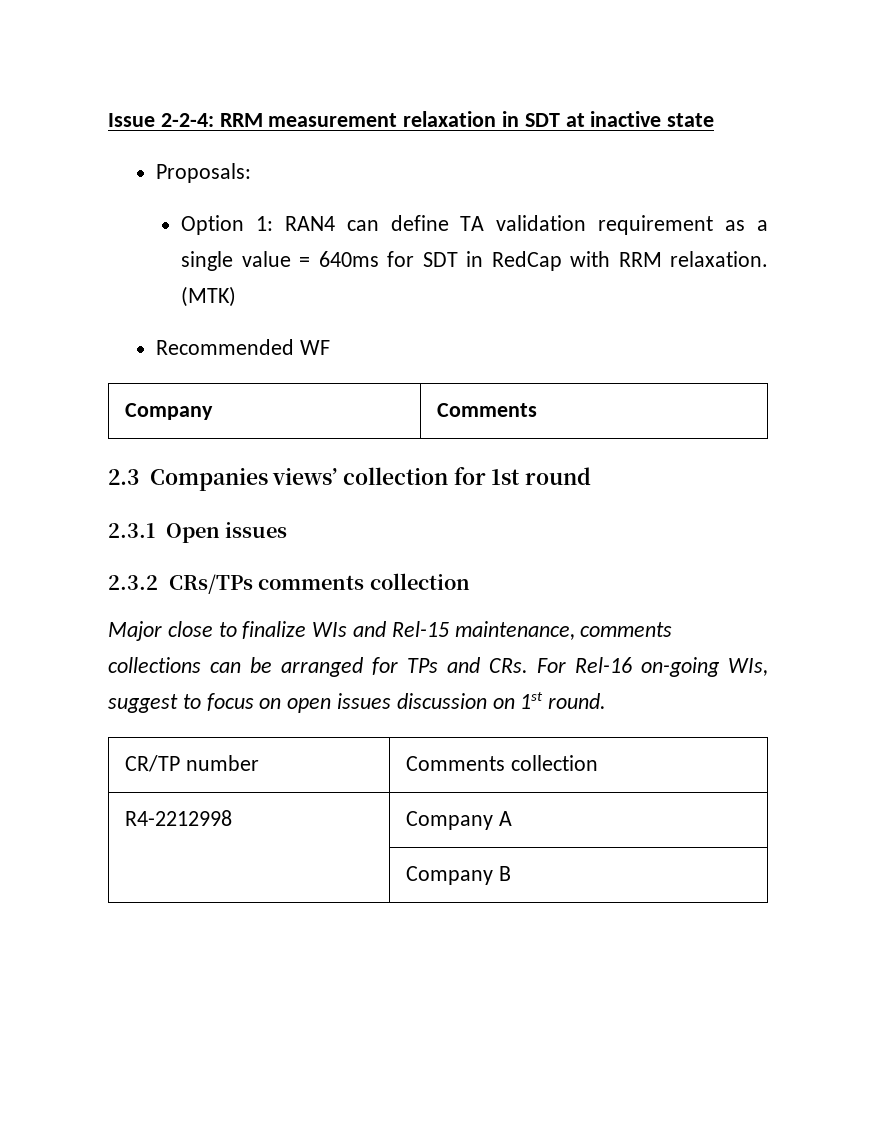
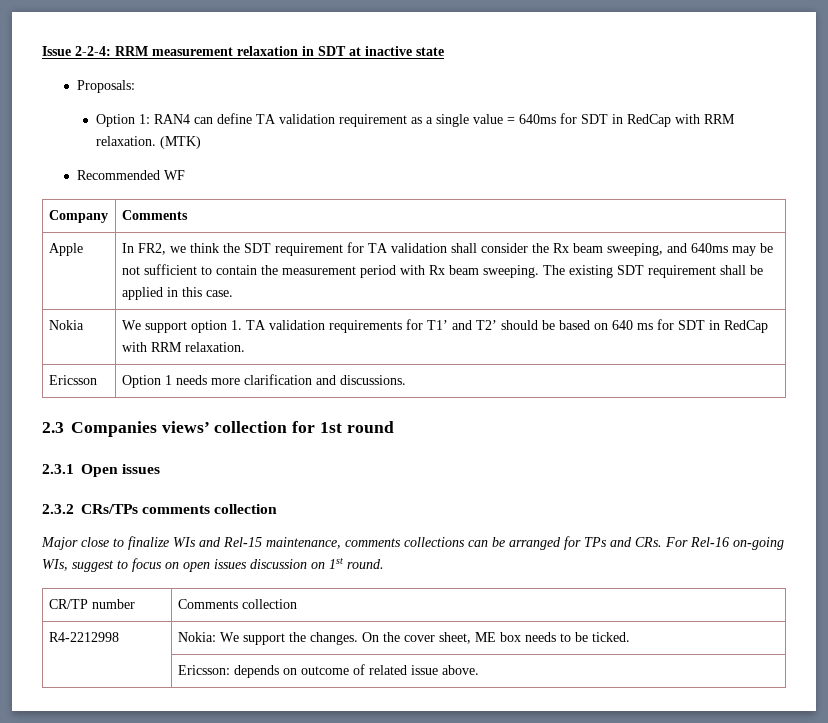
+ Apple | In FR2, we think the SDT requirement for TA validation shall consider the Rx beam sweeping, and 640ms may be not sufficient to contain the measurement period with Rx beam sweeping. The existing SDT requirement shall be applied in this case.
+ Nokia | We support option 1. TA validation requirements for T1’ and T2’ should be based on 640 ms for SDT in RedCap with RRM relaxation.
+ Ericsson | Option 1 needs more clarification and discussions.
- R4-2212998 | Company A
- | Company B
+ R4-2212998 | Nokia: We support the changes. On the cover sheet, ME box needs to be ticked.
+ | Ericsson: depends on outcome of related issue above.

